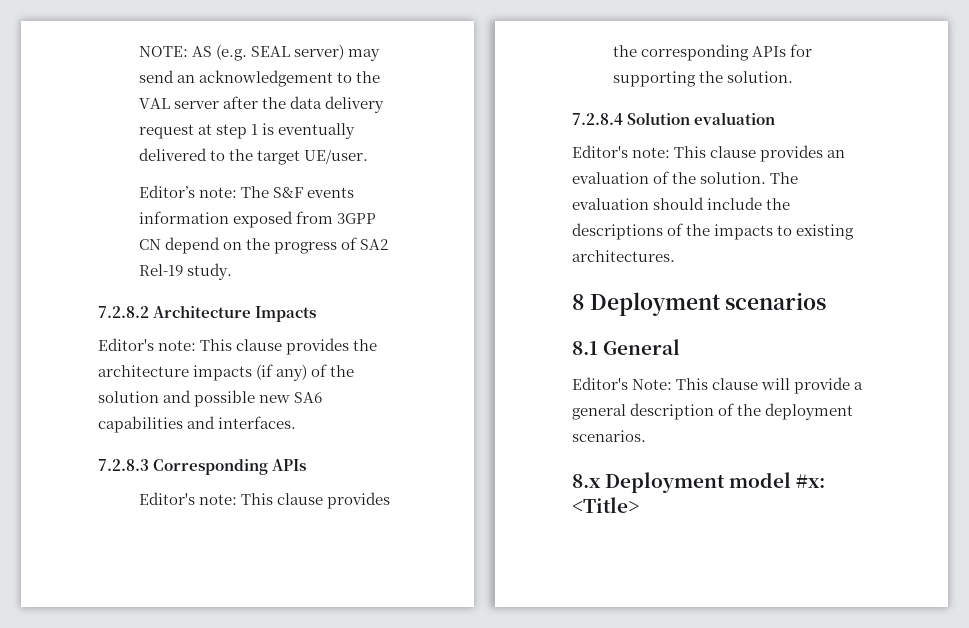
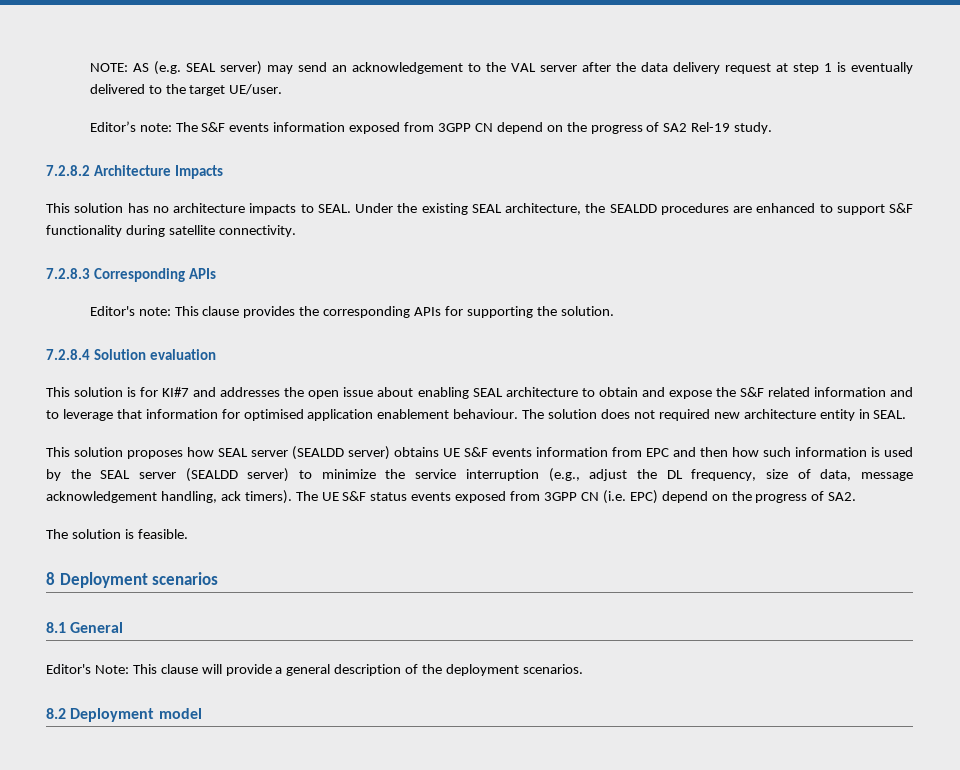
- Editor's note: This clause provides the architecture impacts (if any) of the solution and possible new SA6 capabilities and interfaces.
+ This solution has no architecture impacts to SEAL. Under the existing SEAL architecture, the SEALDD procedures are enhanced to support S&F functionality during satellite connectivity.
- Editor's note: This clause provides an evaluation of the solution. The evaluation should include the descriptions of the impacts to existing architectures.
+ This solution is for KI#7 and addresses the open issue about enabling SEAL architecture to obtain and expose the S&F related information and to leverage that information for optimised application enablement behaviour. The solution does not required new architecture entity in SEAL.
+ This solution proposes how SEAL server (SEALDD server) obtains UE S&F events information from EPC and then how such information is used by the SEAL server (SEALDD server) to minimize the service interruption (e.g., adjust the DL frequency, size of data, message acknowledgement handling, ack timers). The UE S&F status events exposed from 3GPP CN (i.e. EPC) depend on the progress of SA2.
+ The solution is feasible.
- 8.x Deployment model #x: <Title>
+ 8.2 Deployment model

